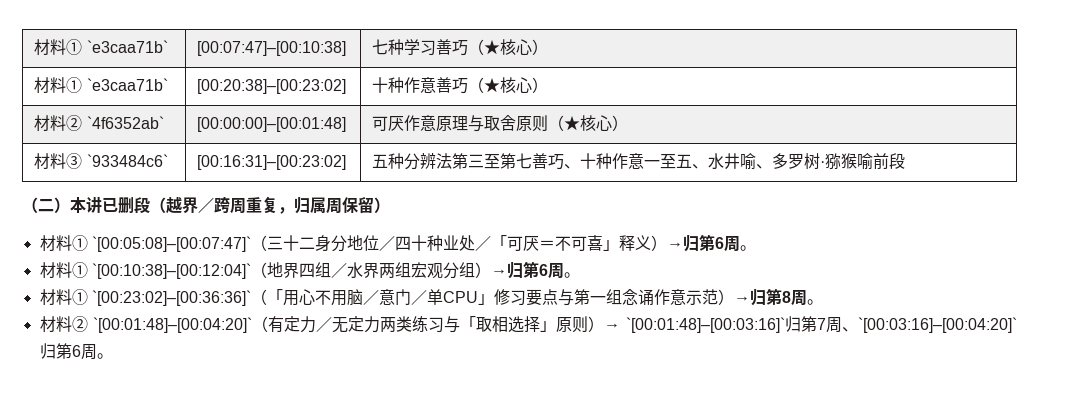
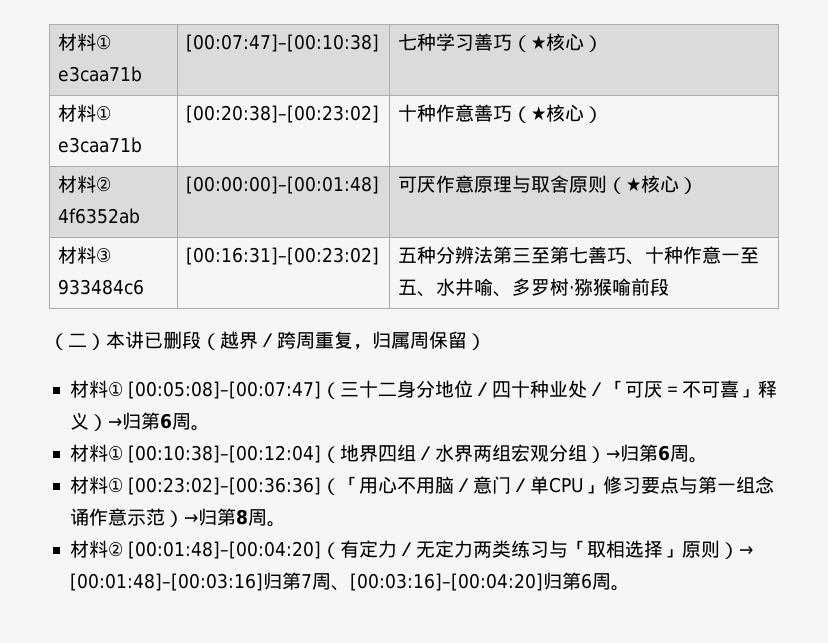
- 材料① `e3caa71b` | [00:07:47]–[00:10:38] | 七种学习善巧（★核心）
+ 材料① e3caa71b | [00:07:47]–[00:10:38] | 七种学习善巧（★核心）
- 材料① `e3caa71b` | [00:20:38]–[00:23:02] | 十种作意善巧（★核心）
+ 材料① e3caa71b | [00:20:38]–[00:23:02] | 十种作意善巧（★核心）
- 材料② `4f6352ab` | [00:00:00]–[00:01:48] | 可厌作意原理与取舍原则（★核心）
+ 材料② 4f6352ab | [00:00:00]–[00:01:48] | 可厌作意原理与取舍原则（★核心）
- 材料③ `933484c6` | [00:16:31]–[00:23:02] | 五种分辨法第三至第七善巧、十种作意一至五、水井喻、多罗树·猕猴喻前段
+ 材料③ 933484c6 | [00:16:31]–[00:23:02] | 五种分辨法第三至第七善巧、十种作意一至五、水井喻、多罗树·猕猴喻前段
- 材料① `[00:05:08]–[00:07:47]`（三十二身分地位／四十种业处／「可厌＝不可喜」释义）→归第6周。
+ 材料① [00:05:08]–[00:07:47]（三十二身分地位／四十种业处／「可厌＝不可喜」释义）→归第6周。
- 材料① `[00:10:38]–[00:12:04]`（地界四组／水界两组宏观分组）→归第6周。
+ 材料① [00:10:38]–[00:12:04]（地界四组／水界两组宏观分组）→归第6周。
- 材料① `[00:23:02]–[00:36:36]`（「用心不用脑／意门／单CPU」修习要点与第一组念诵作意示范）→归第8周。
+ 材料① [00:23:02]–[00:36:36]（「用心不用脑／意门／单CPU」修习要点与第一组念诵作意示范）→归第8周。
- 材料② `[00:01:48]–[00:04:20]`（有定力／无定力两类练习与「取相选择」原则）→ `[00:01:48]–[00:03:16]`归第7周、`[00:03:16]–[00:04:20]`归第6周。
+ 材料② [00:01:48]–[00:04:20]（有定力／无定力两类练习与「取相选择」原则）→ [00:01:48]–[00:03:16]归第7周、[00:03:16]–[00:04:20]归第6周。

